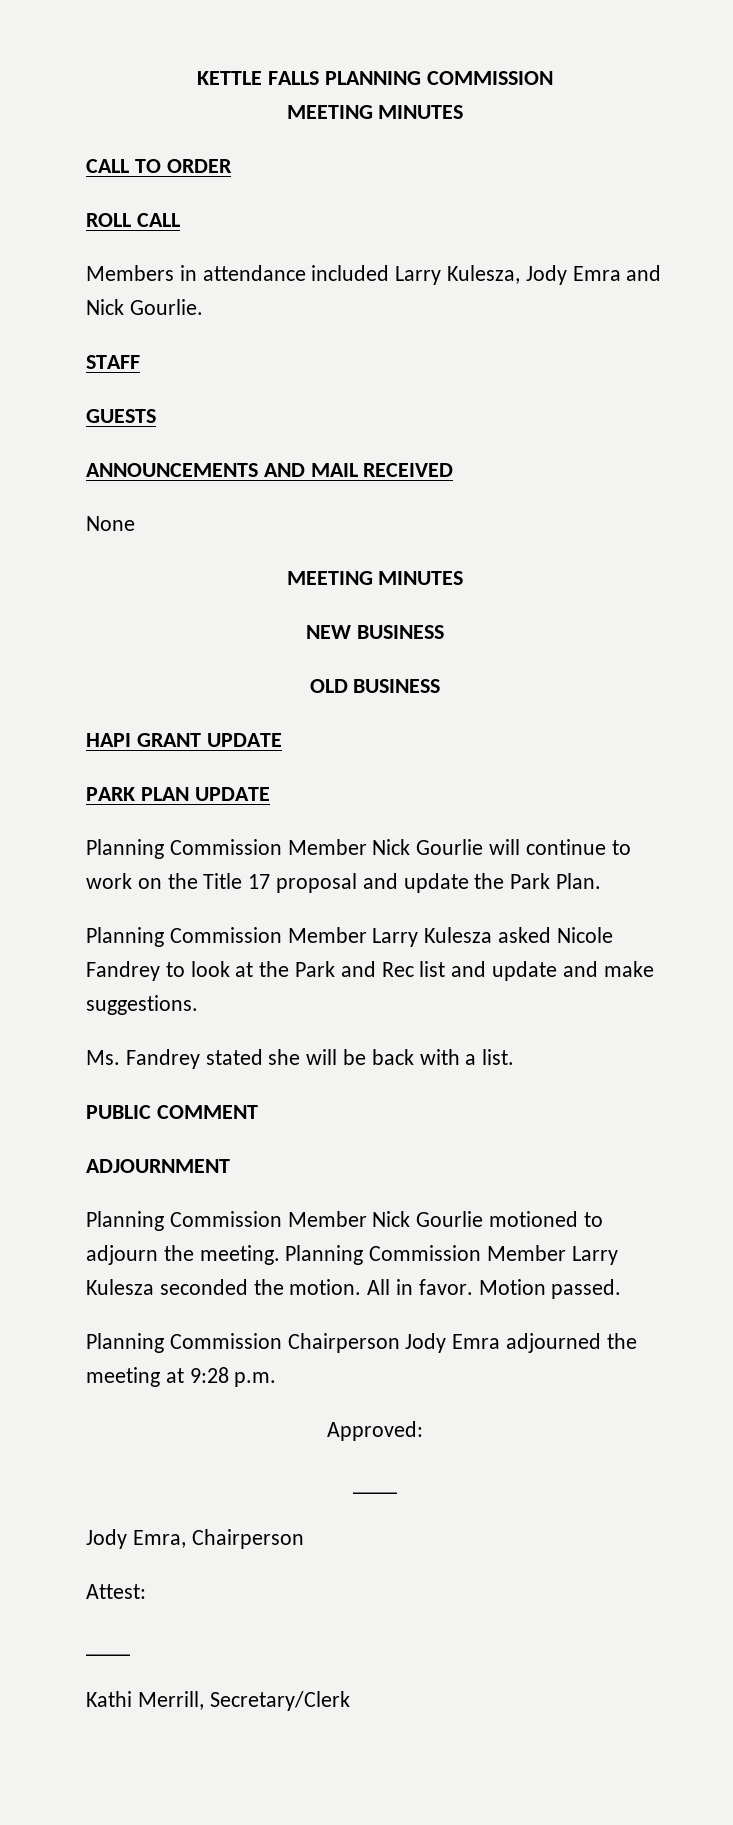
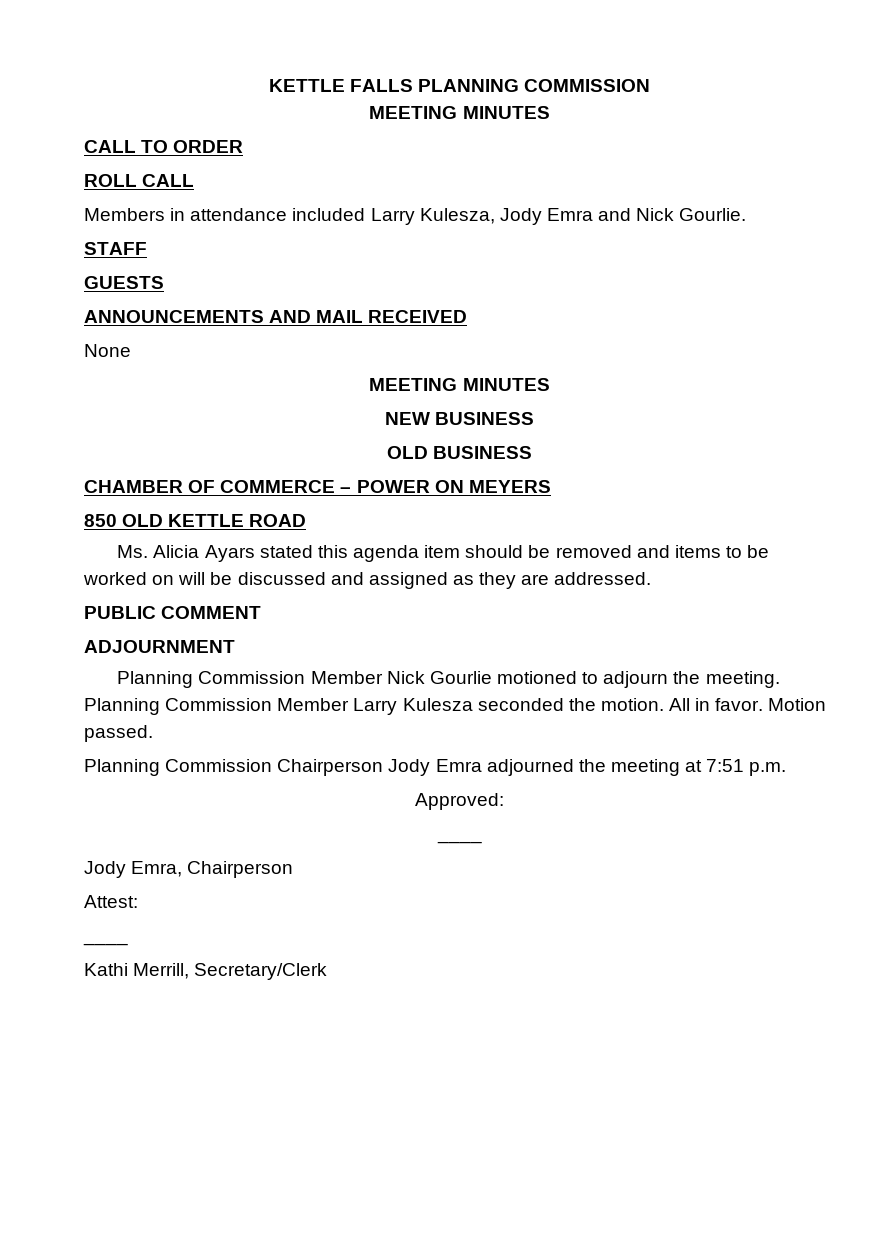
- HAPI GRANT UPDATE
- PARK PLAN UPDATE
- Planning Commission Member Nick Gourlie will continue to work on the Title 17 proposal and update the Park Plan.
- Planning Commission Member Larry Kulesza asked Nicole Fandrey to look at the Park and Rec list and update and make suggestions.
- Ms. Fandrey stated she will be back with a list.
+ CHAMBER OF COMMERCE – POWER ON MEYERS
+ 850 OLD KETTLE ROAD
+ Ms. Alicia Ayars stated this agenda item should be removed and items to be worked on will be discussed and assigned as they are addressed.
- Planning Commission Chairperson Jody Emra adjourned the meeting at 9:28 p.m.
+ Planning Commission Chairperson Jody Emra adjourned the meeting at 7:51 p.m.

